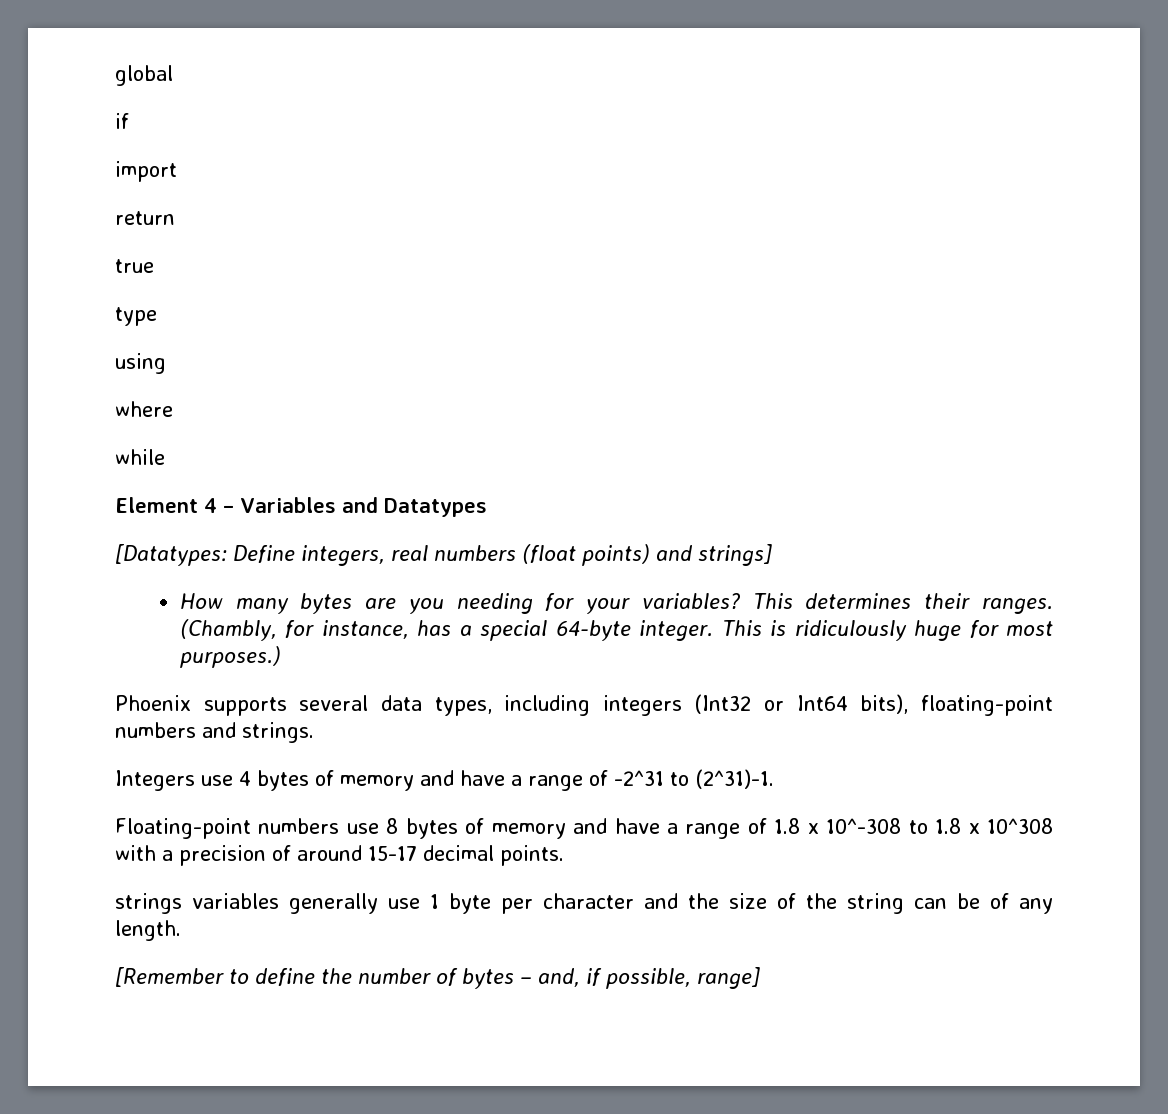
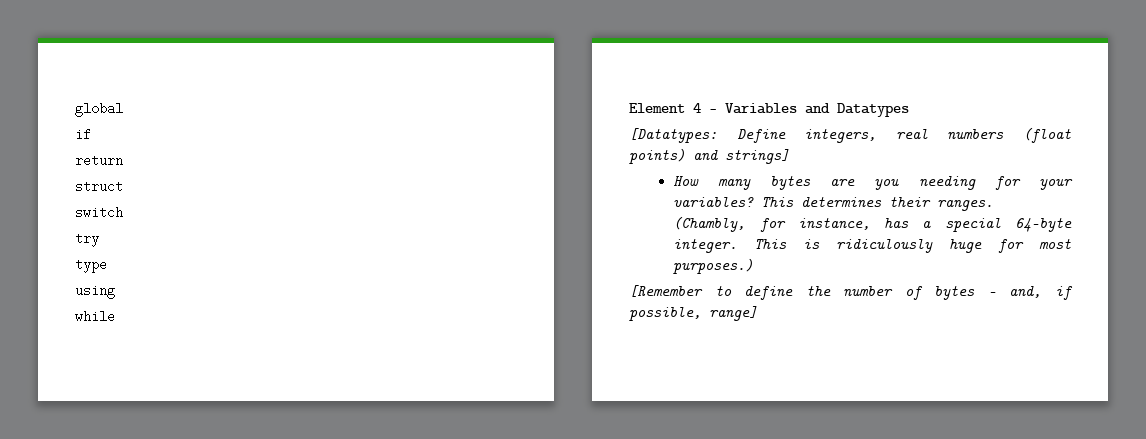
- import
- true
+ struct
+ switch
+ try
- where
- Phoenix supports several data types, including integers (Int32 or Int64 bits), floating-point numbers and strings.
- Integers use 4 bytes of memory and have a range of -2^31 to (2^31)-1.
- Floating-point numbers use 8 bytes of memory and have a range of 1.8 x 10^-308 to 1.8 x 10^308 with a precision of around 15-17 decimal points.
- strings variables generally use 1 byte per character and the size of the string can be of any length.

